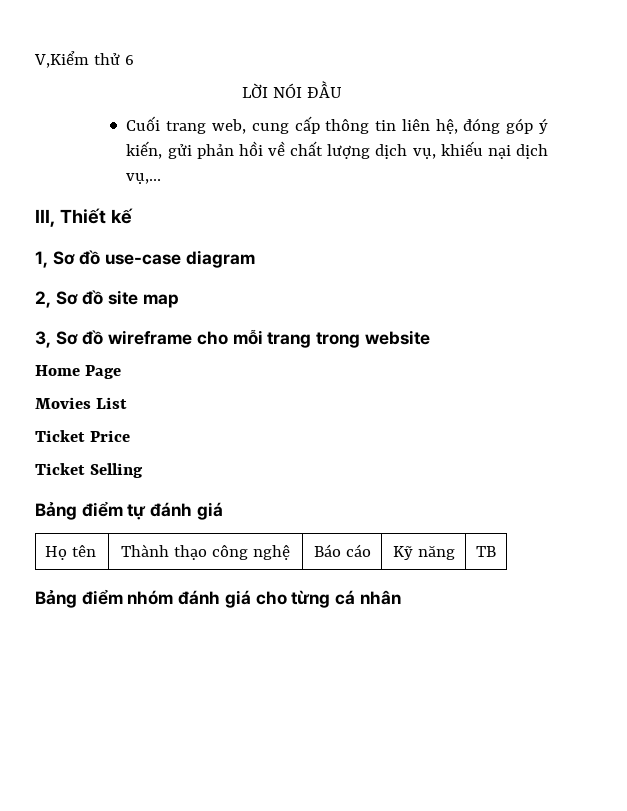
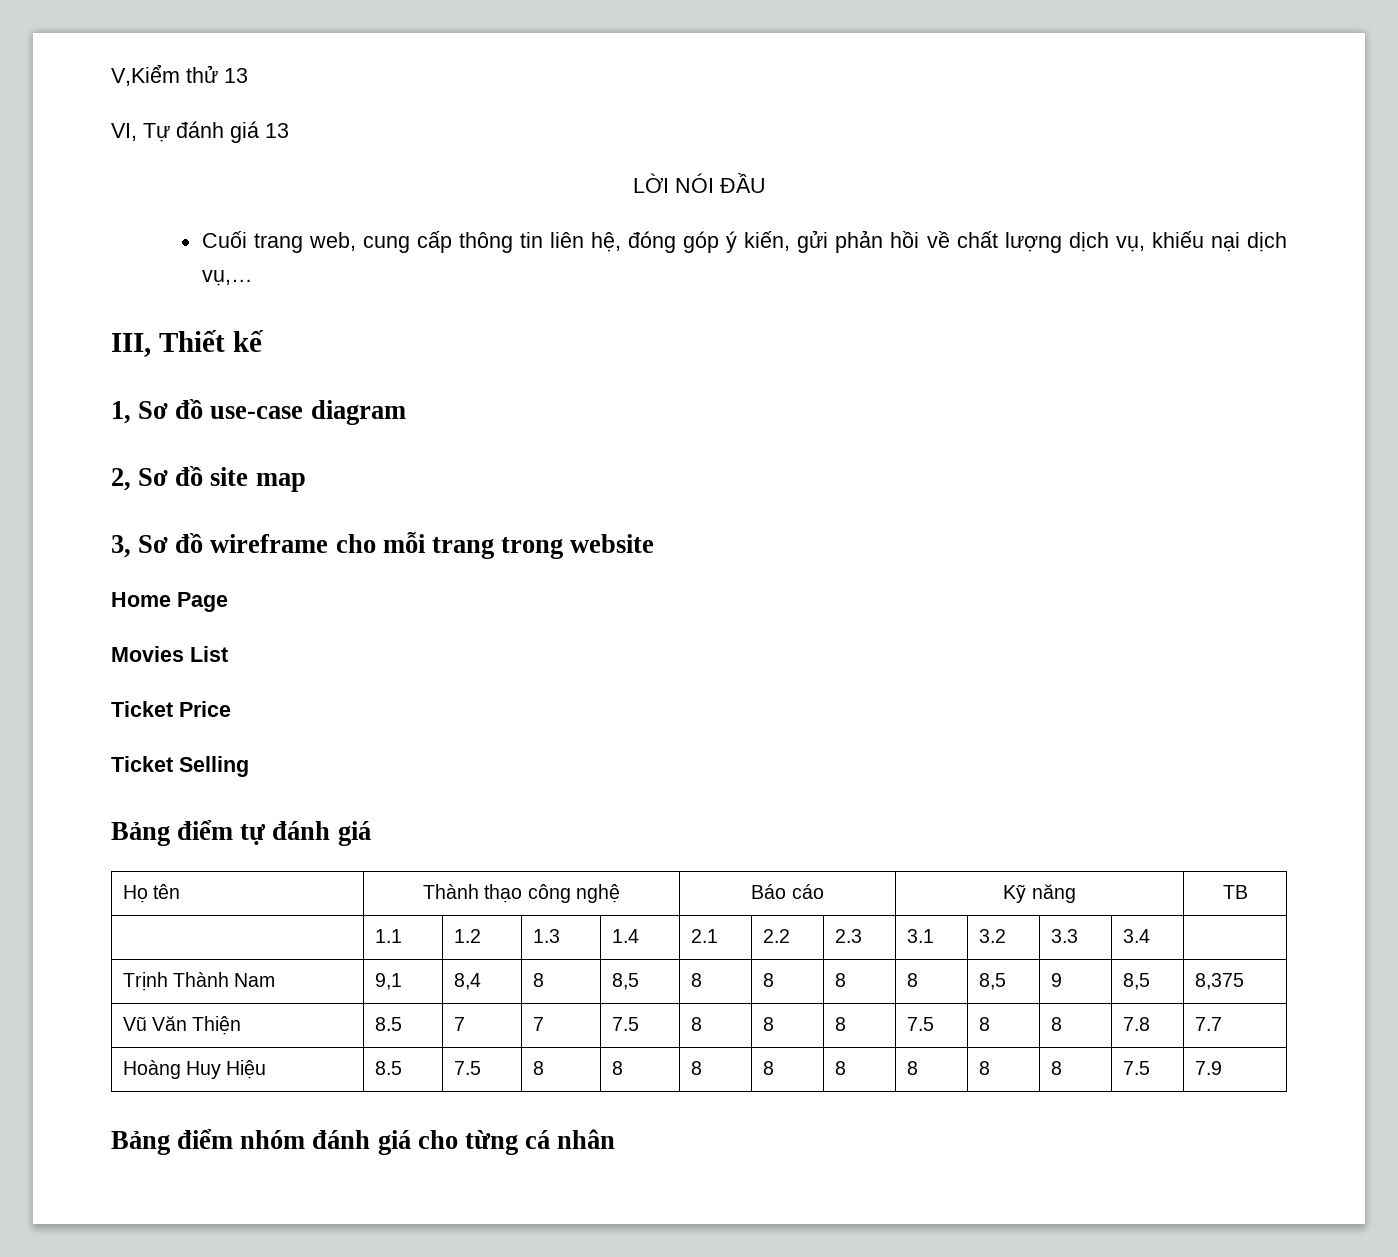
- V,Kiểm thử 6
+ V,Kiểm thử 13
+ VI, Tự đánh giá 13
+ | 1.1 | 1.2 | 1.3 | 1.4 | 2.1 | 2.2 | 2.3 | 3.1 | 3.2 | 3.3 | 3.4 |
+ Trịnh Thành Nam | 9,1 | 8,4 | 8 | 8,5 | 8 | 8 | 8 | 8 | 8,5 | 9 | 8,5 | 8,375
+ Vũ Văn Thiện | 8.5 | 7 | 7 | 7.5 | 8 | 8 | 8 | 7.5 | 8 | 8 | 7.8 | 7.7
+ Hoàng Huy Hiệu | 8.5 | 7.5 | 8 | 8 | 8 | 8 | 8 | 8 | 8 | 8 | 7.5 | 7.9

